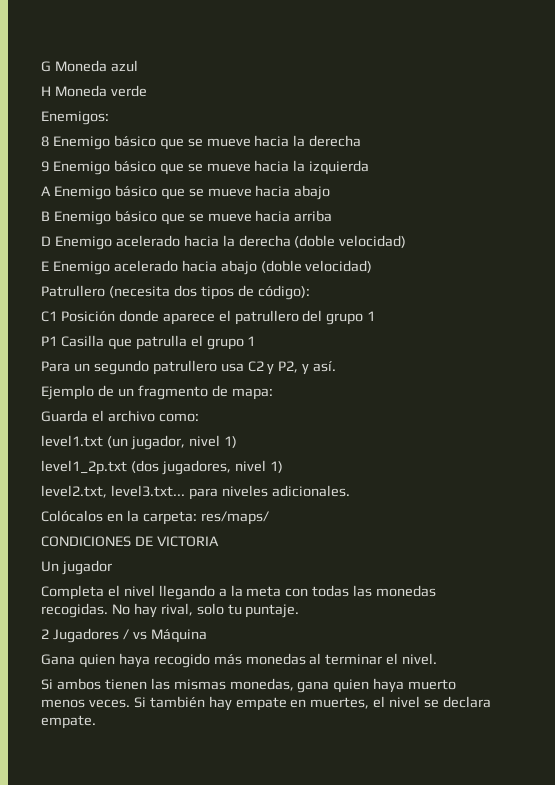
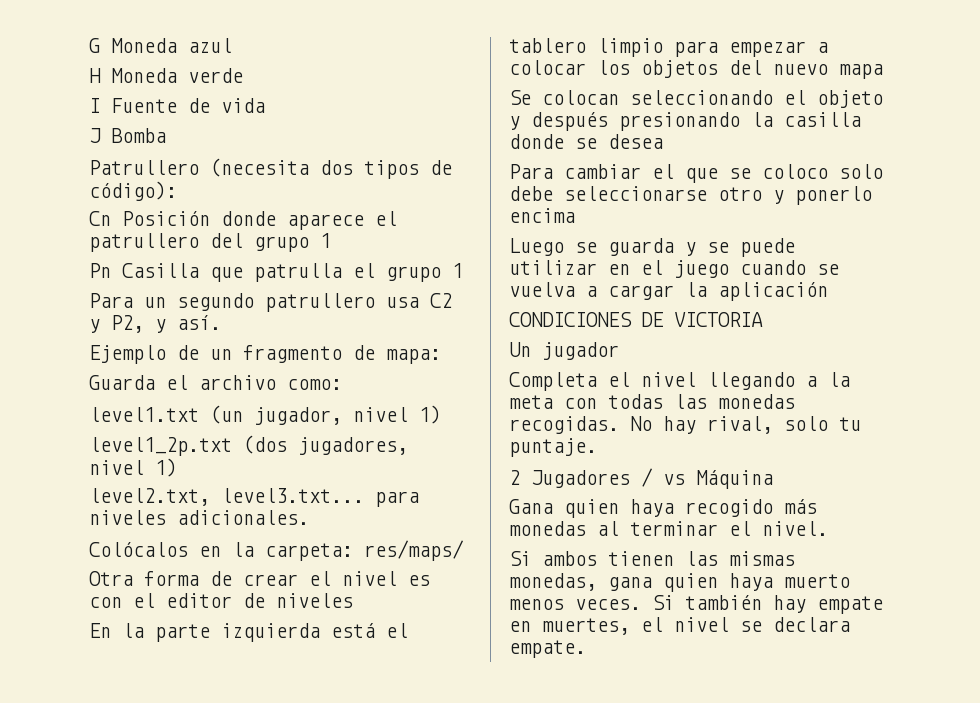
- Enemigos:
- 8 Enemigo básico que se mueve hacia la derecha
- 9 Enemigo básico que se mueve hacia la izquierda
- A Enemigo básico que se mueve hacia abajo
- B Enemigo básico que se mueve hacia arriba
- D Enemigo acelerado hacia la derecha (doble velocidad)
- E Enemigo acelerado hacia abajo (doble velocidad)
+ I Fuente de vida
+ J Bomba
- C1 Posición donde aparece el patrullero del grupo 1
+ Cn Posición donde aparece el patrullero del grupo 1
- P1 Casilla que patrulla el grupo 1
+ Pn Casilla que patrulla el grupo 1
+ Otra forma de crear el nivel es con el editor de niveles
+ En la parte izquierda está el tablero limpio para empezar a colocar los objetos del nuevo mapa
+ Se colocan seleccionando el objeto y después presionando la casilla donde se desea
+ Para cambiar el que se coloco solo debe seleccionarse otro y ponerlo encima
+ Luego se guarda y se puede utilizar en el juego cuando se vuelva a cargar la aplicación

